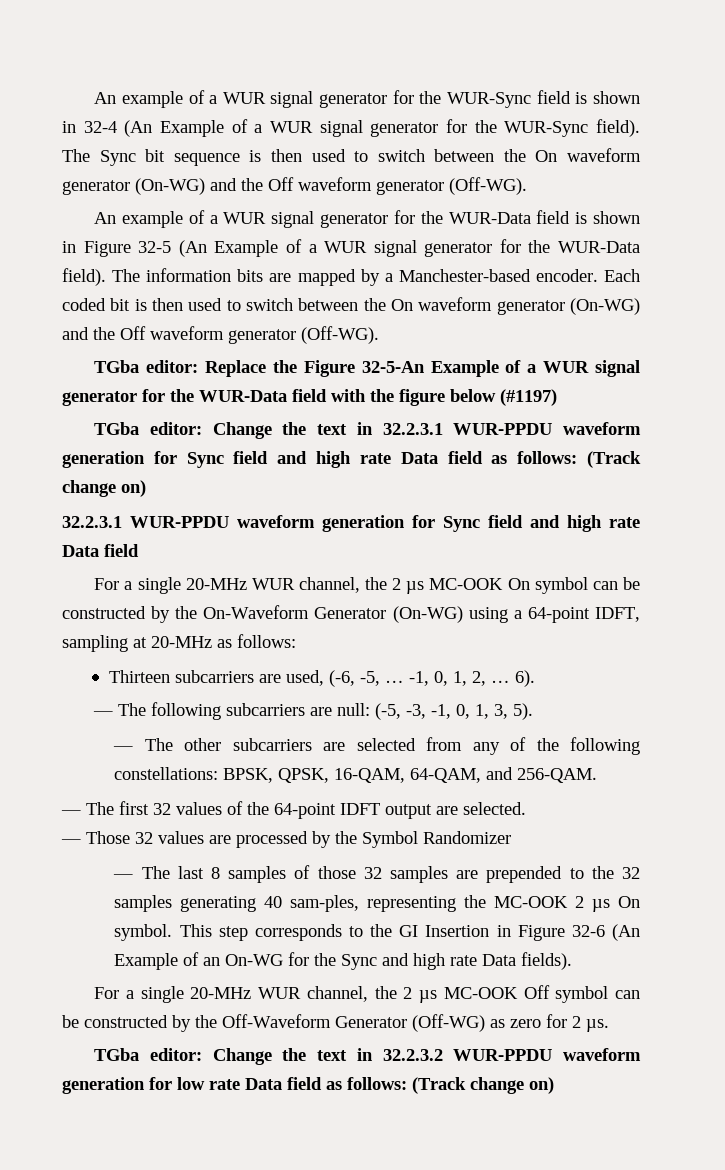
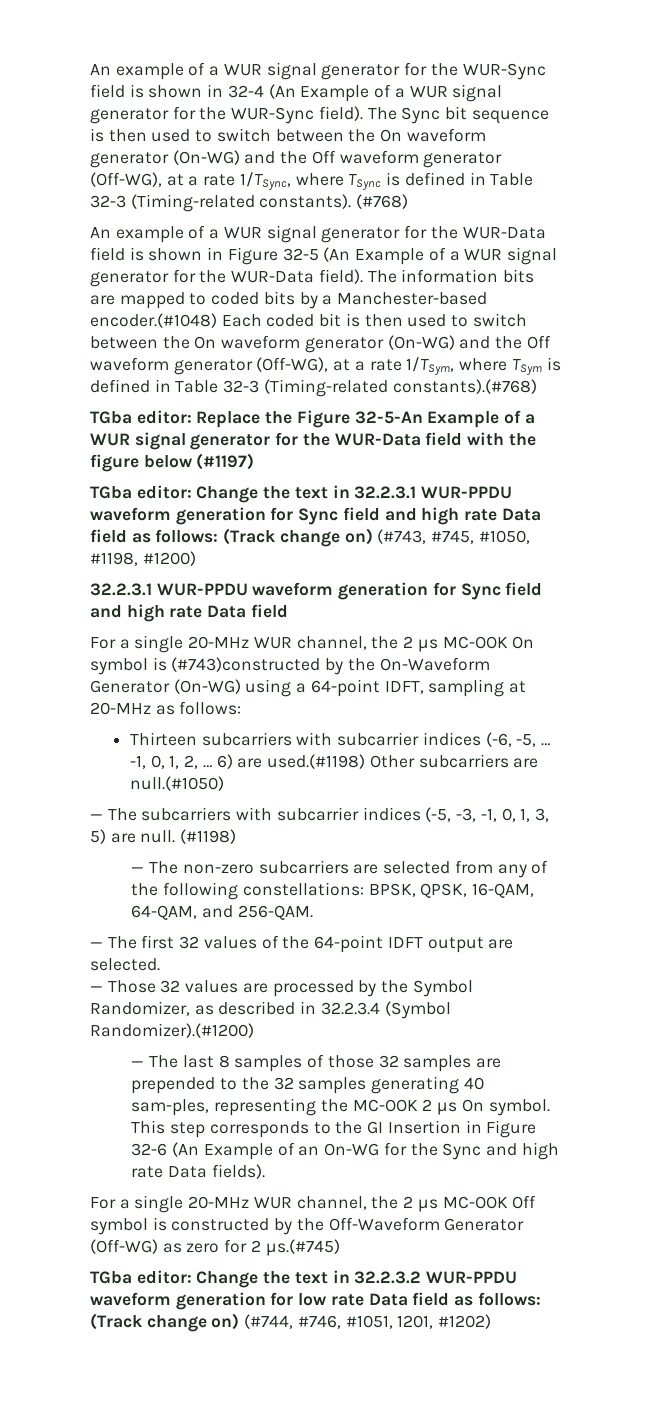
- The Sync bit sequence is then used to switch between the On waveform generator (On-WG) and the Off waveform generator (Off-WG).
+ The Sync bit sequence is then used to switch between the On waveform generator (On-WG) and the Off waveform generator (Off-WG), at a rate 1/TSync, where TSync is defined in Table 32-3 (Timing-related constants). (#768)
- The information bits are mapped by a Manchester-based encoder. Each coded bit is then used to switch between the On waveform generator (On-WG) and the Off waveform generator (Off-WG).
+ The information bits are mapped to coded bits by a Manchester-based encoder.(#1048) Each coded bit is then used to switch between the On waveform generator (On-WG) and the Off waveform generator (Off-WG), at a rate 1/TSym, where TSym is defined in Table 32-3 (Timing-related constants).(#768)
- TGba editor: Change the text in 32.2.3.1 WUR-PPDU waveform generation for Sync field and high rate Data field as follows: (Track change on)
+ TGba editor: Change the text in 32.2.3.1 WUR-PPDU waveform generation for Sync field and high rate Data field as follows: (Track change on) (#743, #745, #1050, #1198, #1200)
- For a single 20-MHz WUR channel, the 2 µs MC-OOK On symbol can be constructed by the On-Waveform Generator (On-WG) using a 64-point IDFT, sampling at 20-MHz as follows:
+ For a single 20-MHz WUR channel, the 2 µs MC-OOK On symbol is (#743)constructed by the On-Waveform Generator (On-WG) using a 64-point IDFT, sampling at 20-MHz as follows:
- Thirteen subcarriers are used, (-6, -5, …
+ Thirteen subcarriers with subcarrier indices (-6, -5, …
- 6).
- — The following subcarriers are null: (-5, -3, -1, 0, 1, 3, 5).
- — The other subcarriers are selected from any of the following constellations: BPSK, QPSK, 16-QAM, 64-QAM, and 256-QAM.
+ 6) are used.(#1198) Other subcarriers are null.(#1050)
+ — The subcarriers with subcarrier indices (-5, -3, -1, 0, 1, 3, 5) are null. (#1198)
+ — The non-zero subcarriers are selected from any of the following constellations: BPSK, QPSK, 16-QAM, 64-QAM, and 256-QAM.
- — Those 32 values are processed by the Symbol Randomizer
+ — Those 32 values are processed by the Symbol Randomizer, as described in 32.2.3.4 (Symbol Randomizer).(#1200)
- For a single 20-MHz WUR channel, the 2 µs MC-OOK Off symbol can be constructed by the Off-Waveform Generator (Off-WG) as zero for 2 µs.
+ For a single 20-MHz WUR channel, the 2 µs MC-OOK Off symbol is constructed by the Off-Waveform Generator (Off-WG) as zero for 2 µs.(#745)
- TGba editor: Change the text in 32.2.3.2 WUR-PPDU waveform generation for low rate Data field as follows: (Track change on)
+ TGba editor: Change the text in 32.2.3.2 WUR-PPDU waveform generation for low rate Data field as follows: (Track change on) (#744, #746, #1051, 1201, #1202)

